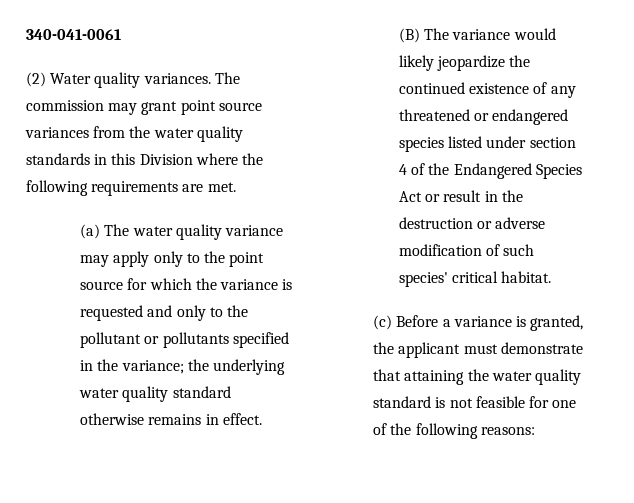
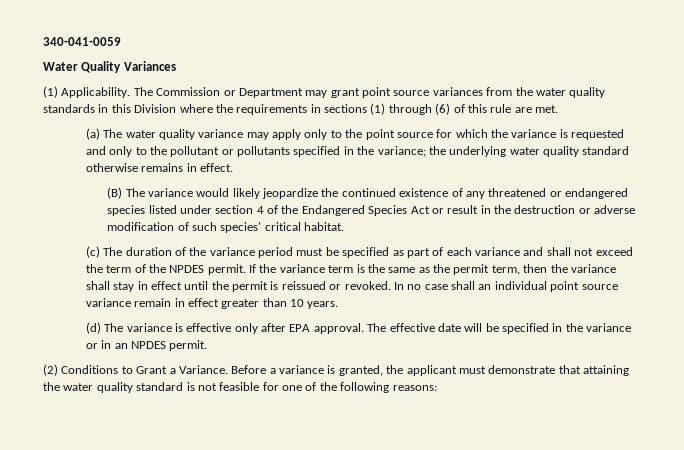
- 340-041-0061
- (2) Water quality variances. The commission may grant point source variances from the water quality standards in this Division where the following requirements are met.
+ 340-041-0059
+ Water Quality Variances
+ (1) Applicability. The Commission or Department may grant point source variances from the water quality standards in this Division where the requirements in sections (1) through (6) of this rule are met.
- (c) Before a variance is granted, the applicant must demonstrate that attaining the water quality standard is not feasible for one of the following reasons:
+ (c) The duration of the variance period must be specified as part of each variance and shall not exceed the term of the NPDES permit. If the variance term is the same as the permit term, then the variance shall stay in effect until the permit is reissued or revoked. In no case shall an individual point source variance remain in effect greater than 10 years.
+ (d) The variance is effective only after EPA approval. The effective date will be specified in the variance or in an NPDES permit.
+ (2) Conditions to Grant a Variance. Before a variance is granted, the applicant must demonstrate that attaining the water quality standard is not feasible for one of the following reasons:

